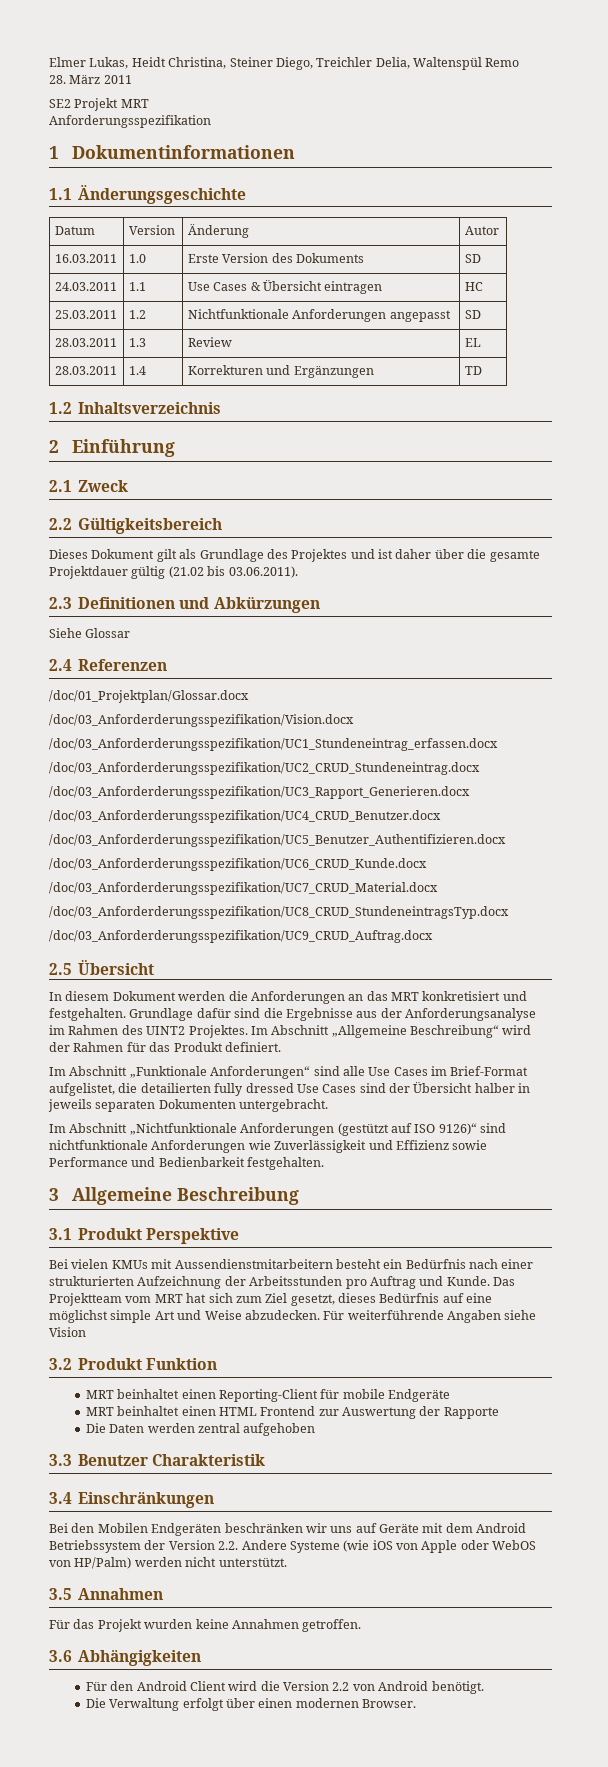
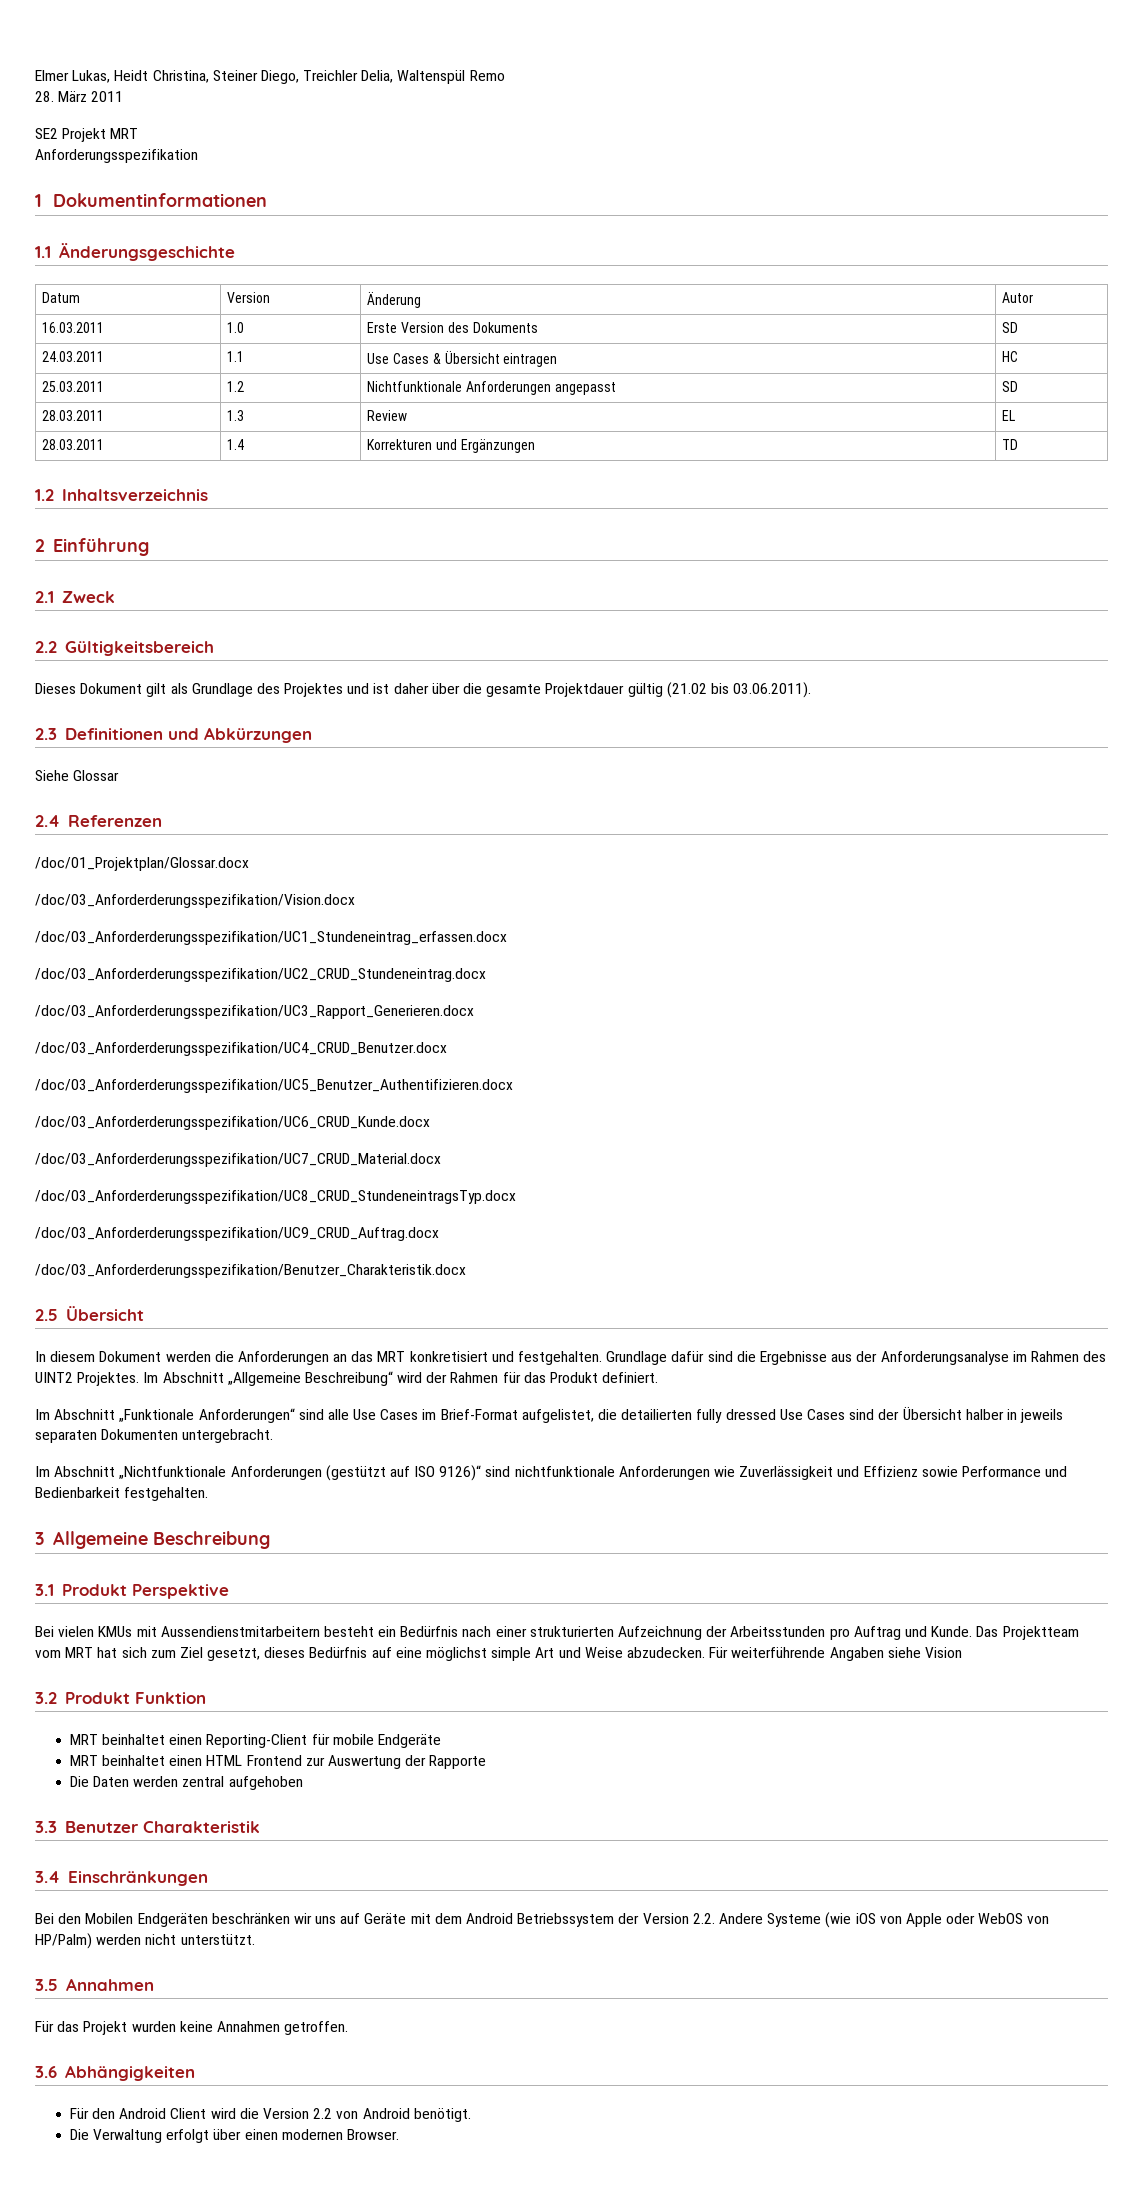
+ /doc/03_Anforderderungsspezifikation/Benutzer_Charakteristik.docx

